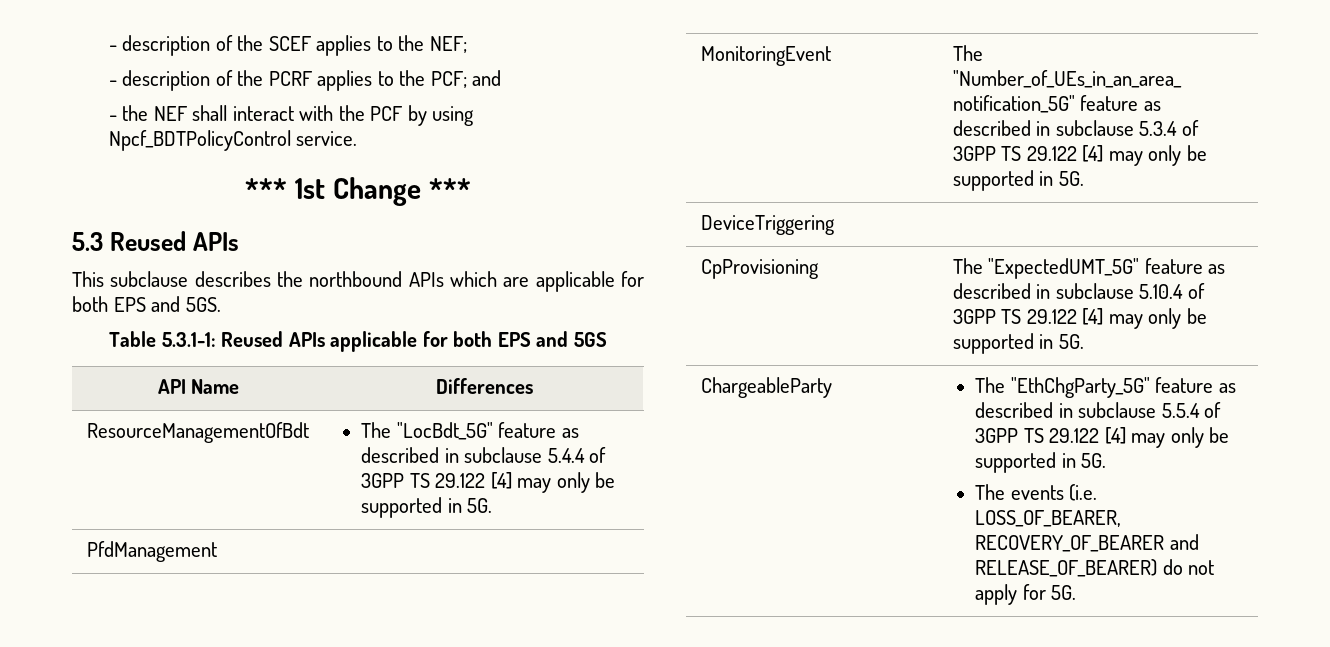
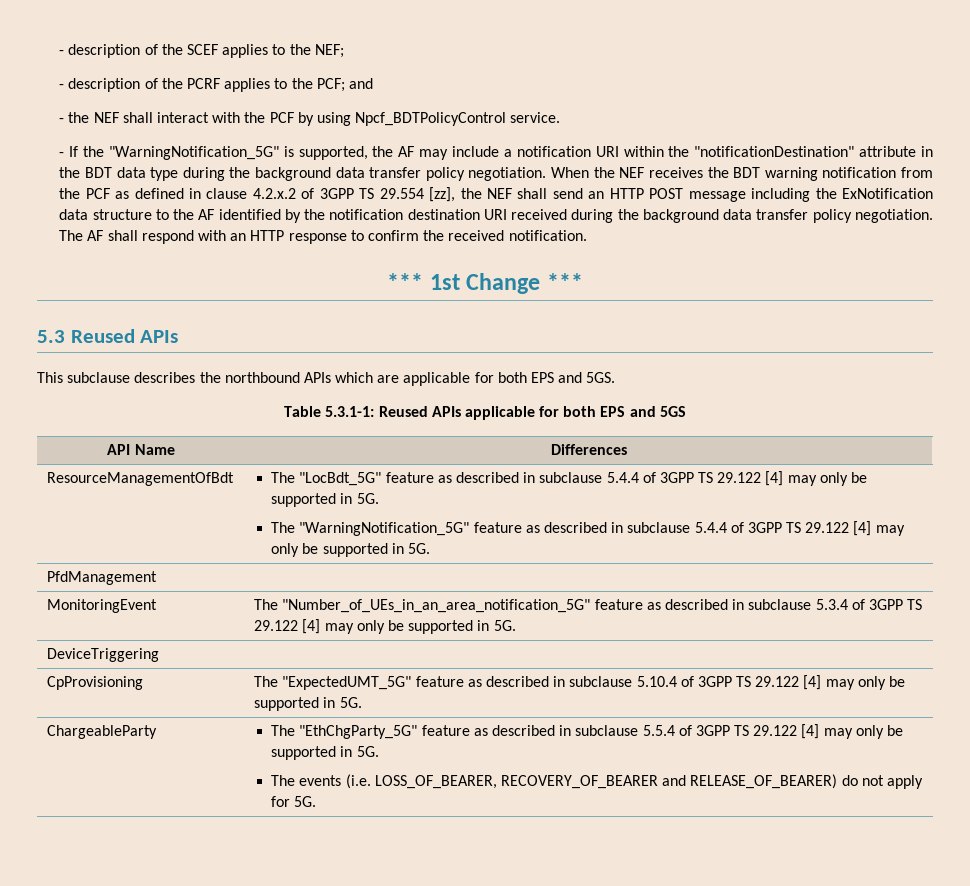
+ - If the "WarningNotification_5G" is supported, the AF may include a notification URI within the "notificationDestination" attribute in the BDT data type during the background data transfer policy negotiation. When the NEF receives the BDT warning notification from the PCF as defined in clause 4.2.x.2 of 3GPP TS 29.554 [zz], the NEF shall send an HTTP POST message including the ExNotification data structure to the AF identified by the notification destination URI received during the background data transfer policy negotiation. The AF shall respond with an HTTP response to confirm the received notification.
  ResourceManagementOfBdt | The "LocBdt_5G" feature as described in subclause 5.4.4 of 3GPP TS 29.122 [4] may only be supported in 5G.
+ The "WarningNotification_5G" feature as described in subclause 5.4.4 of 3GPP TS 29.122 [4] may only be supported in 5G.

